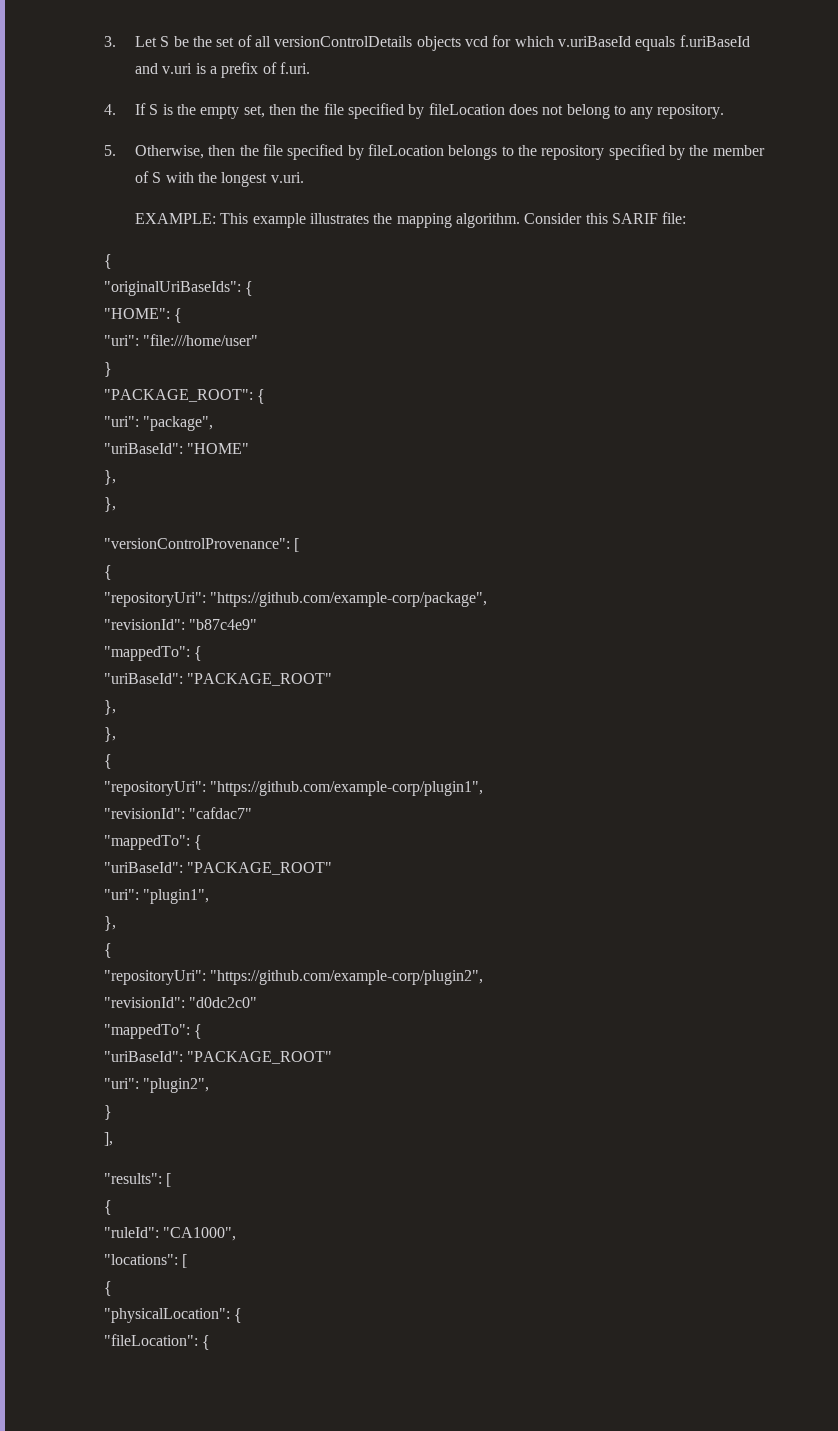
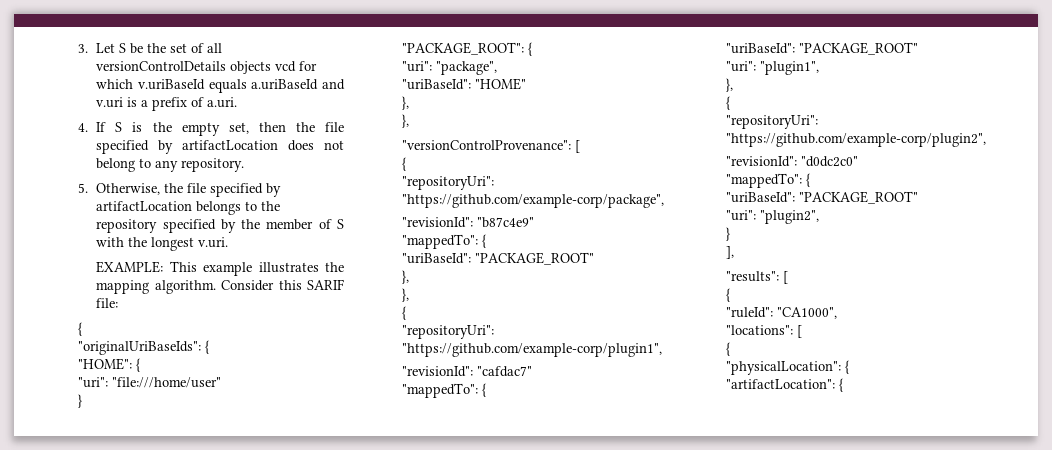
- 3. Let S be the set of all versionControlDetails objects vcd for which v.uriBaseId equals f.uriBaseId and v.uri is a prefix of f.uri.
+ 3. Let S be the set of all versionControlDetails objects vcd for which v.uriBaseId equals a.uriBaseId and v.uri is a prefix of a.uri.
- 4. If S is the empty set, then the file specified by fileLocation does not belong to any repository.
+ 4. If S is the empty set, then the file specified by artifactLocation does not belong to any repository.
- 5. Otherwise, then the file specified by fileLocation belongs to the repository specified by the member of S with the longest v.uri.
+ 5. Otherwise, the file specified by artifactLocation belongs to the repository specified by the member of S with the longest v.uri.
- "fileLocation": {
+ "artifactLocation": {

